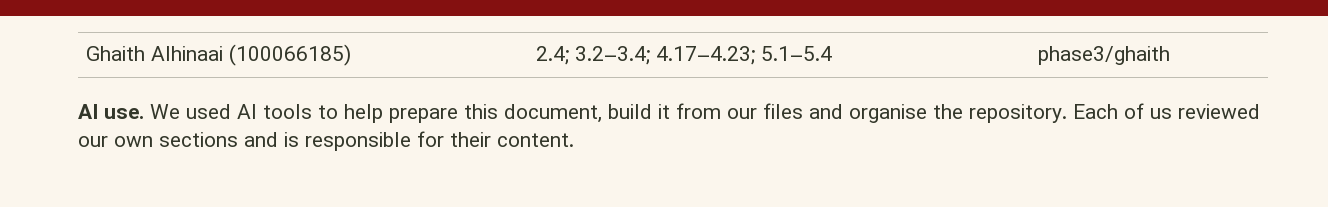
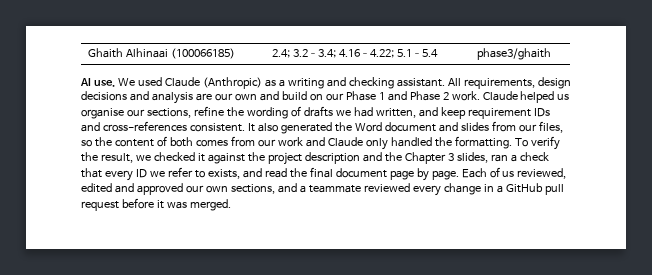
- Ghaith Alhinaai (100066185) | 2.4; 3.2–3.4; 4.17–4.23; 5.1–5.4 | phase3/ghaith
+ Ghaith Alhinaai (100066185) | 2.4; 3.2–3.4; 4.16–4.22; 5.1–5.4 | phase3/ghaith
- We used AI tools to help prepare this document, build it from our files and organise the repository. Each of us reviewed our own sections and is responsible for their content.
+ We used Claude (Anthropic) as a writing and checking assistant. All requirements, design decisions and analysis are our own and build on our Phase 1 and Phase 2 work. Claude helped us organise our sections, refine the wording of drafts we had written, and keep requirement IDs and cross-references consistent. It also generated the Word document and slides from our files, so the content of both comes from our work and Claude only handled the formatting. To verify the result, we checked it against the project description and the Chapter 3 slides, ran a check that every ID we refer to exists, and read the final document page by page. Each of us reviewed, edited and approved our own sections, and a teammate reviewed every change in a GitHub pull request before it was merged.

